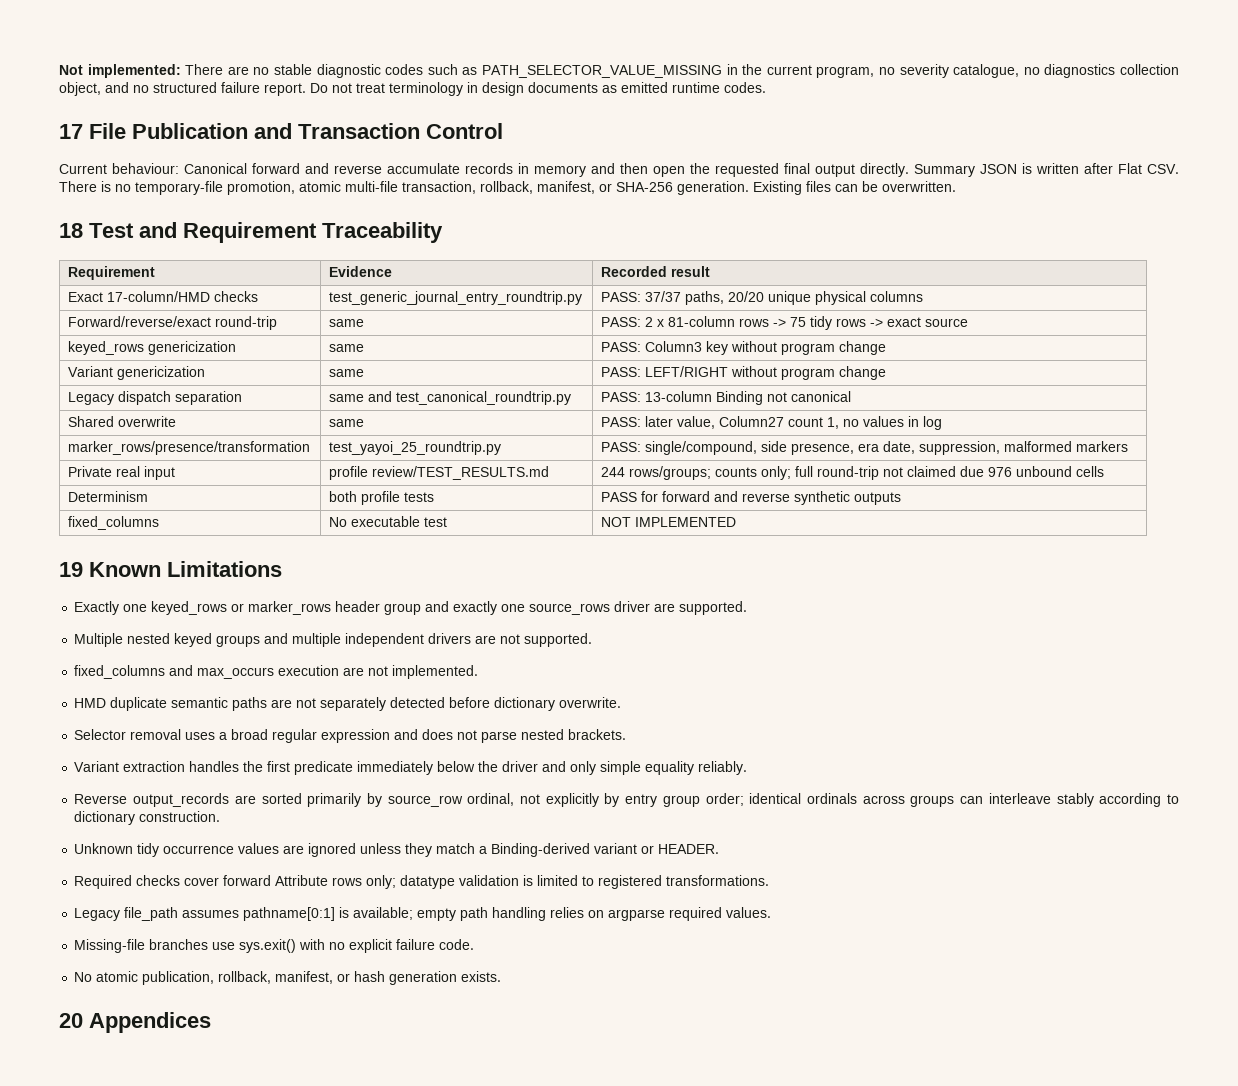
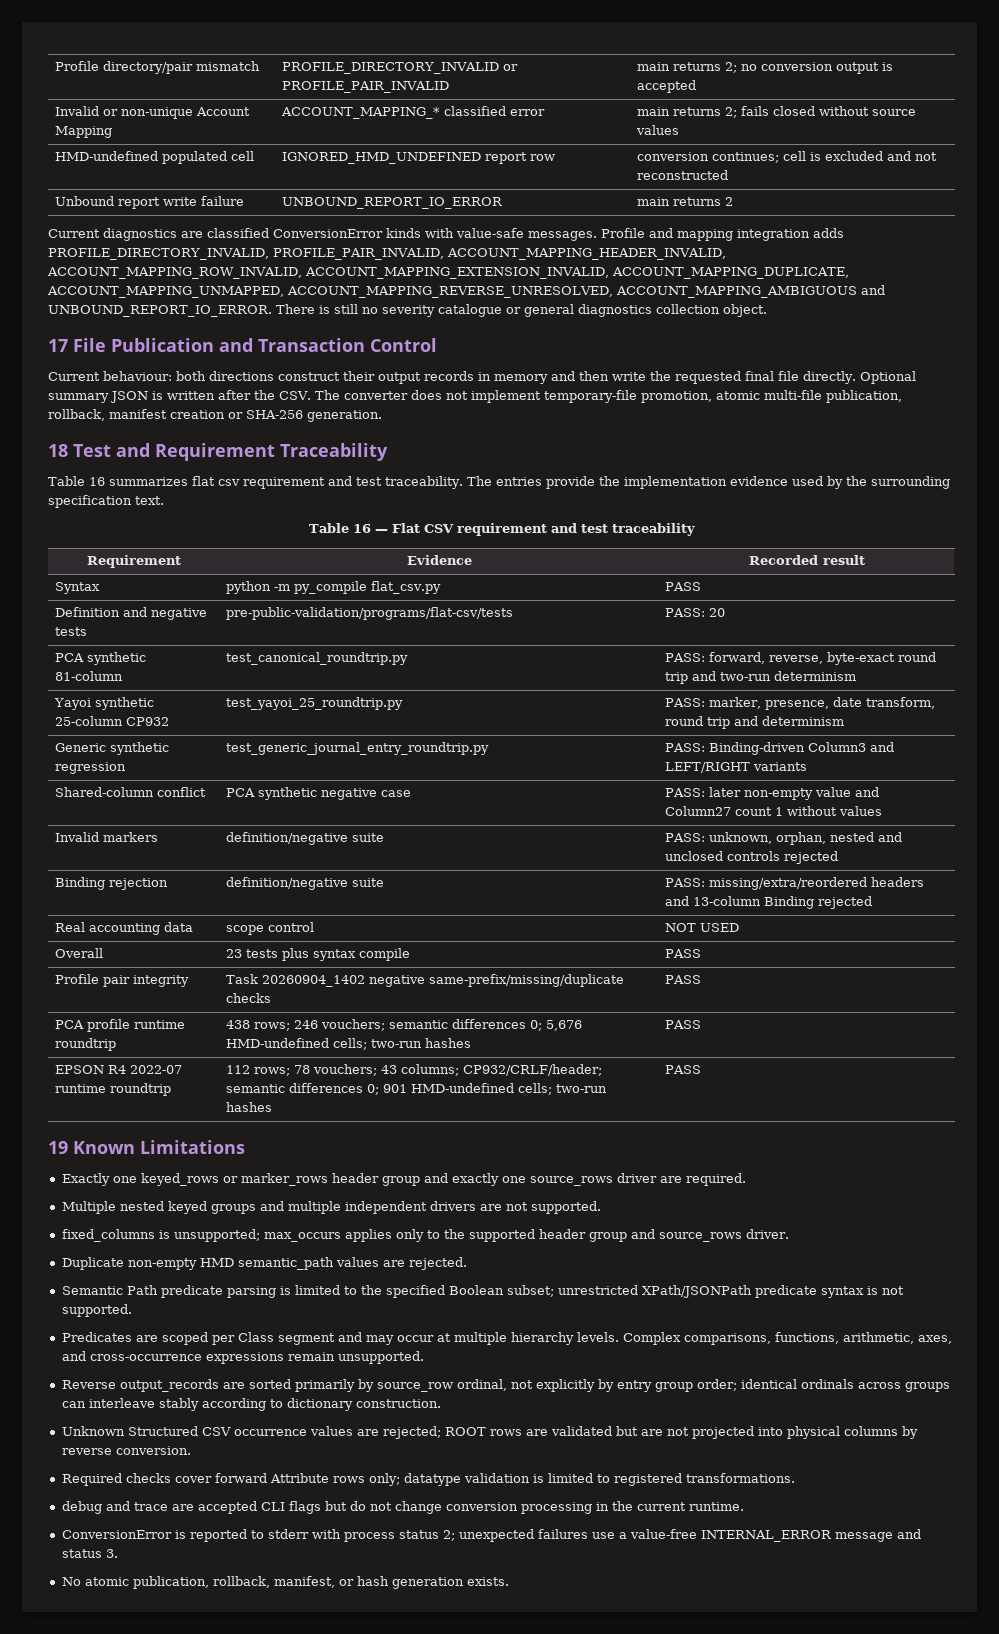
- Not implemented: There are no stable diagnostic codes such as PATH_SELECTOR_VALUE_MISSING in the current program, no severity catalogue, no diagnostics collection object, and no structured failure report. Do not treat terminology in design documents as emitted runtime codes.
+ Profile directory/pair mismatch | PROFILE_DIRECTORY_INVALID or PROFILE_PAIR_INVALID | main returns 2; no conversion output is accepted
+ Invalid or non-unique Account Mapping | ACCOUNT_MAPPING_* classified error | main returns 2; fails closed without source values
+ HMD-undefined populated cell | IGNORED_HMD_UNDEFINED report row | conversion continues; cell is excluded and not reconstructed
+ Unbound report write failure | UNBOUND_REPORT_IO_ERROR | main returns 2
+ Current diagnostics are classified ConversionError kinds with value-safe messages. Profile and mapping integration adds PROFILE_DIRECTORY_INVALID, PROFILE_PAIR_INVALID, ACCOUNT_MAPPING_HEADER_INVALID, ACCOUNT_MAPPING_ROW_INVALID, ACCOUNT_MAPPING_EXTENSION_INVALID, ACCOUNT_MAPPING_DUPLICATE, ACCOUNT_MAPPING_UNMAPPED, ACCOUNT_MAPPING_REVERSE_UNRESOLVED, ACCOUNT_MAPPING_AMBIGUOUS and UNBOUND_REPORT_IO_ERROR. There is still no severity catalogue or general diagnostics collection object.
- Current behaviour: Canonical forward and reverse accumulate records in memory and then open the requested final output directly. Summary JSON is written after Flat CSV. There is no temporary-file promotion, atomic multi-file transaction, rollback, manifest, or SHA-256 generation. Existing files can be overwritten.
+ Current behaviour: both directions construct their output records in memory and then write the requested final file directly. Optional summary JSON is written after the CSV. The converter does not implement temporary-file promotion, atomic multi-file publication, rollback, manifest creation or SHA-256 generation.
+ Table 16 summarizes flat csv requirement and test traceability. The entries provide the implementation evidence used by the surrounding specification text.
+ Table 16 — Flat CSV requirement and test traceability
  Requirement | Evidence | Recorded result
- Exact 17-column/HMD checks | test_generic_journal_entry_roundtrip.py | PASS: 37/37 paths, 20/20 unique physical columns
- Forward/reverse/exact round-trip | same | PASS: 2 x 81-column rows -> 75 tidy rows -> exact source
- keyed_rows genericization | same | PASS: Column3 key without program change
- Variant genericization | same | PASS: LEFT/RIGHT without program change
- Legacy dispatch separation | same and test_canonical_roundtrip.py | PASS: 13-column Binding not canonical
- Shared overwrite | same | PASS: later value, Column27 count 1, no values in log
- marker_rows/presence/transformation | test_yayoi_25_roundtrip.py | PASS: single/compound, side presence, era date, suppression, malformed markers
- Private real input | profile review/TEST_RESULTS.md | 244 rows/groups; counts only; full round-trip not claimed due 976 unbound cells
- Determinism | both profile tests | PASS for forward and reverse synthetic outputs
- fixed_columns | No executable test | NOT IMPLEMENTED
+ Syntax | python -m py_compile flat_csv.py | PASS
+ Definition and negative tests | pre-public-validation/programs/flat-csv/tests | PASS: 20
+ PCA synthetic 81-column | test_canonical_roundtrip.py | PASS: forward, reverse, byte-exact round trip and two-run determinism
+ Yayoi synthetic 25-column CP932 | test_yayoi_25_roundtrip.py | PASS: marker, presence, date transform, round trip and determinism
+ Generic synthetic regression | test_generic_journal_entry_roundtrip.py | PASS: Binding-driven Column3 and LEFT/RIGHT variants
+ Shared-column conflict | PCA synthetic negative case | PASS: later non-empty value and Column27 count 1 without values
+ Invalid markers | definition/negative suite | PASS: unknown, orphan, nested and unclosed controls rejected
+ Binding rejection | definition/negative suite | PASS: missing/extra/reordered headers and 13-column Binding rejected
+ Real accounting data | scope control | NOT USED
+ Overall | 23 tests plus syntax compile | PASS
+ Profile pair integrity | Task 20260904_1402 negative same-prefix/missing/duplicate checks | PASS
+ PCA profile runtime roundtrip | 438 rows; 246 vouchers; semantic differences 0; 5,676 HMD-undefined cells; two-run hashes | PASS
+ EPSON R4 2022-07 runtime roundtrip | 112 rows; 78 vouchers; 43 columns; CP932/CRLF/header; semantic differences 0; 901 HMD-undefined cells; two-run hashes | PASS
- Exactly one keyed_rows or marker_rows header group and exactly one source_rows driver are supported.
+ Exactly one keyed_rows or marker_rows header group and exactly one source_rows driver are required.
- fixed_columns and max_occurs execution are not implemented.
- HMD duplicate semantic paths are not separately detected before dictionary overwrite.
- Selector removal uses a broad regular expression and does not parse nested brackets.
- Variant extraction handles the first predicate immediately below the driver and only simple equality reliably.
+ fixed_columns is unsupported; max_occurs applies only to the supported header group and source_rows driver.
+ Duplicate non-empty HMD semantic_path values are rejected.
+ Semantic Path predicate parsing is limited to the specified Boolean subset; unrestricted XPath/JSONPath predicate syntax is not supported.
+ Predicates are scoped per Class segment and may occur at multiple hierarchy levels. Complex comparisons, functions, arithmetic, axes, and cross-occurrence expressions remain unsupported.
- Unknown tidy occurrence values are ignored unless they match a Binding-derived variant or HEADER.
+ Unknown Structured CSV occurrence values are rejected; ROOT rows are validated but are not projected into physical columns by reverse conversion.
- Legacy file_path assumes pathname[0:1] is available; empty path handling relies on argparse required values.
- Missing-file branches use sys.exit() with no explicit failure code.
+ debug and trace are accepted CLI flags but do not change conversion processing in the current runtime.
+ ConversionError is reported to stderr with process status 2; unexpected failures use a value-free INTERNAL_ERROR message and status 3.
- 20 Appendices

